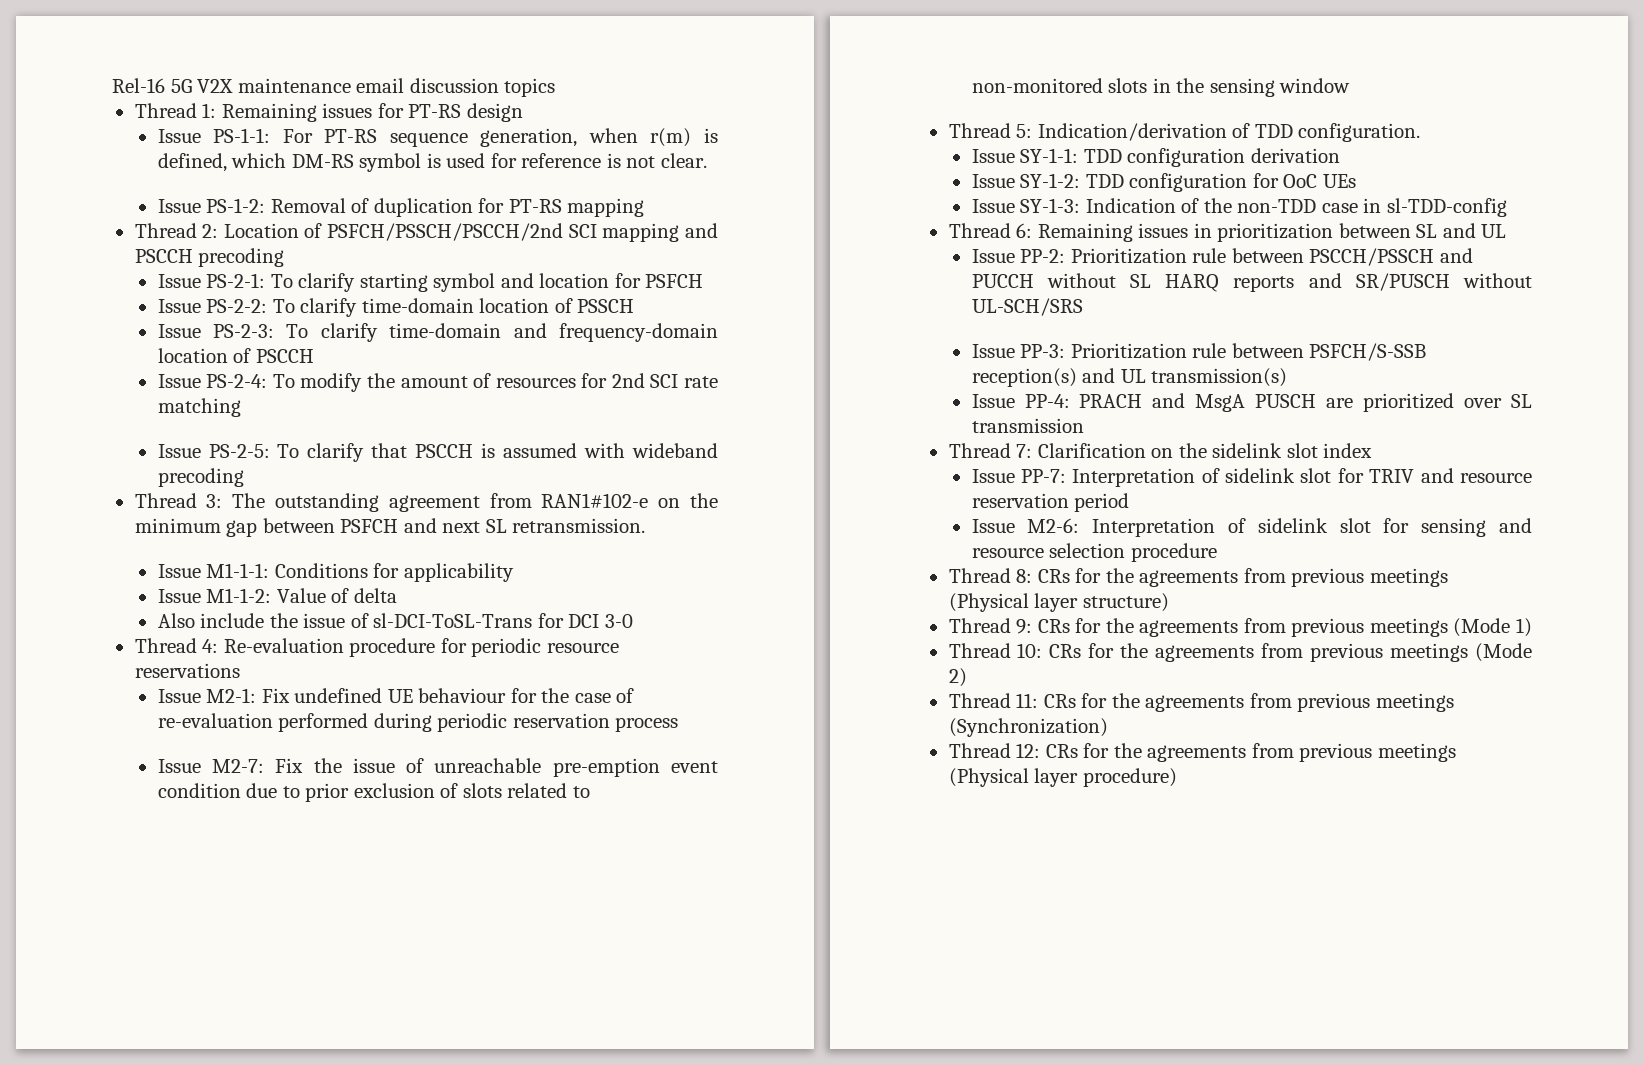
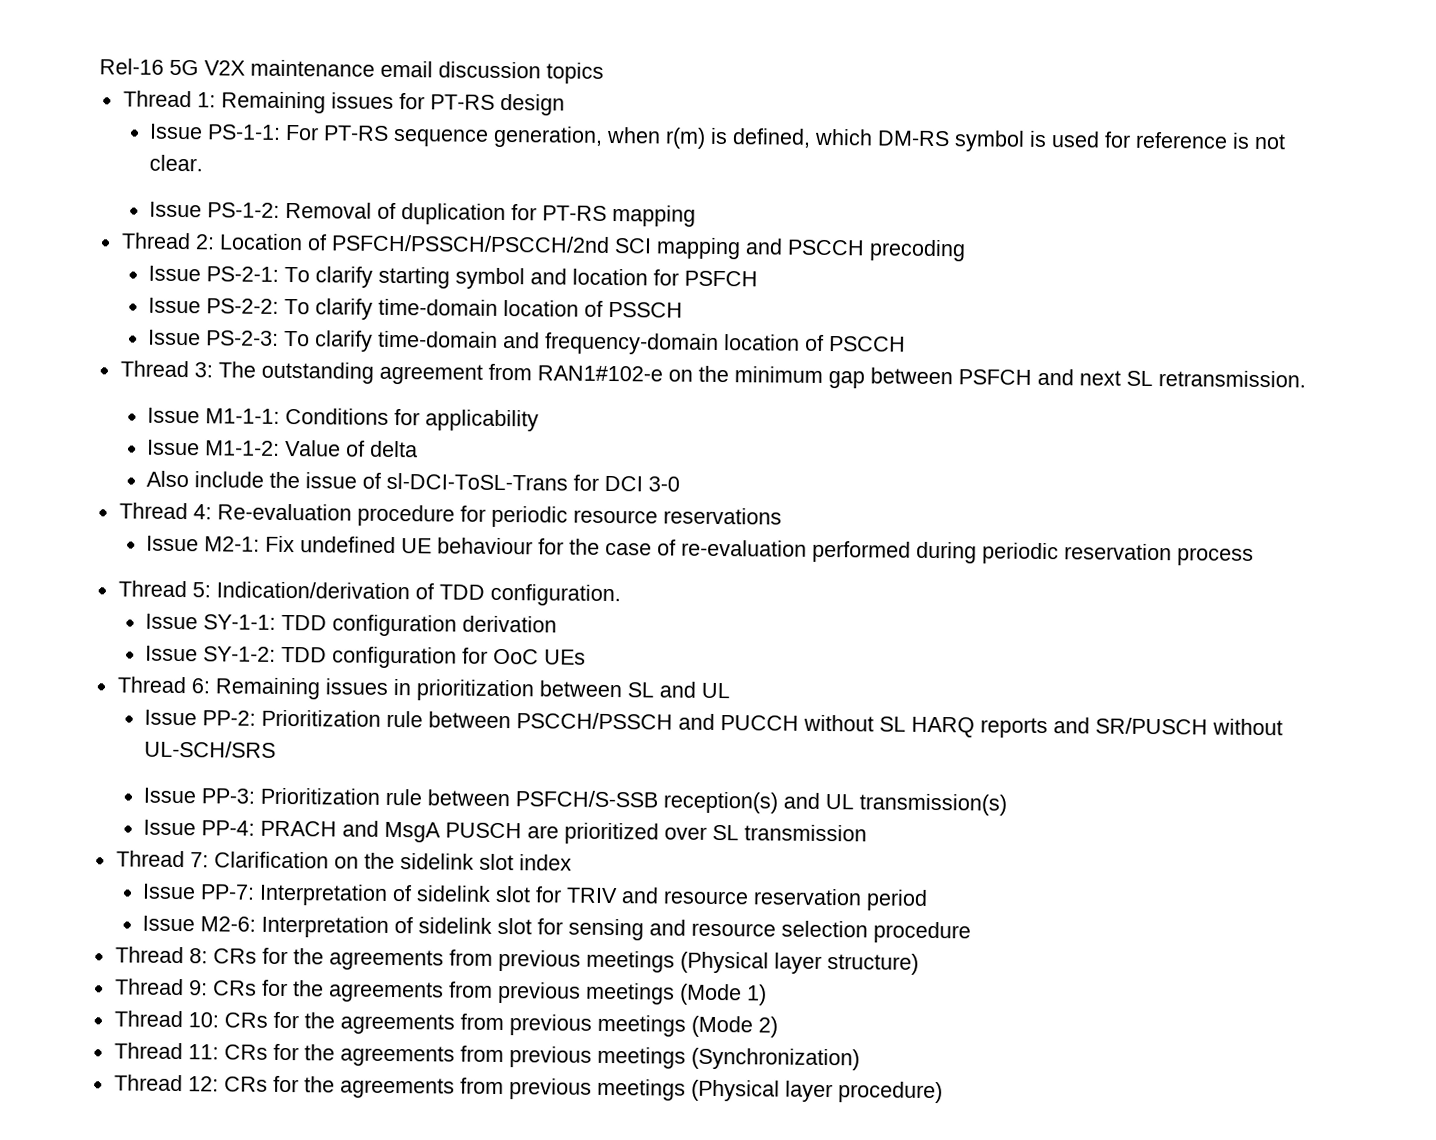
- Issue PS-2-4: To modify the amount of resources for 2nd SCI rate matching
- Issue PS-2-5: To clarify that PSCCH is assumed with wideband precoding
- Issue M2-7: Fix the issue of unreachable pre-emption event condition due to prior exclusion of slots related to non-monitored slots in the sensing window
- Issue SY-1-3: Indication of the non-TDD case in sl-TDD-config

